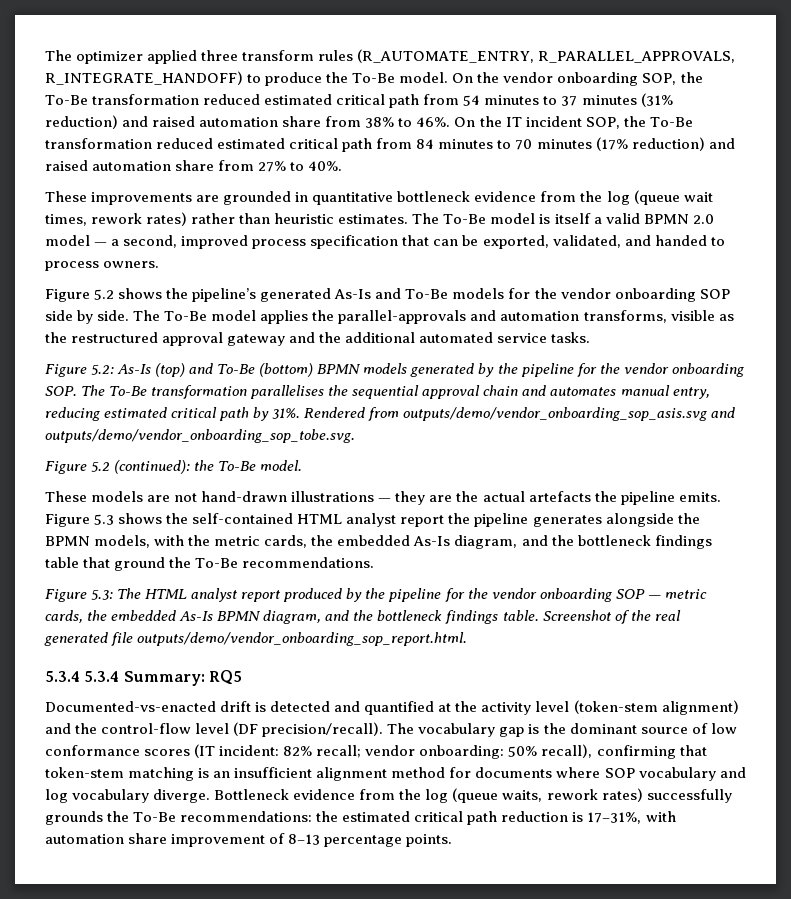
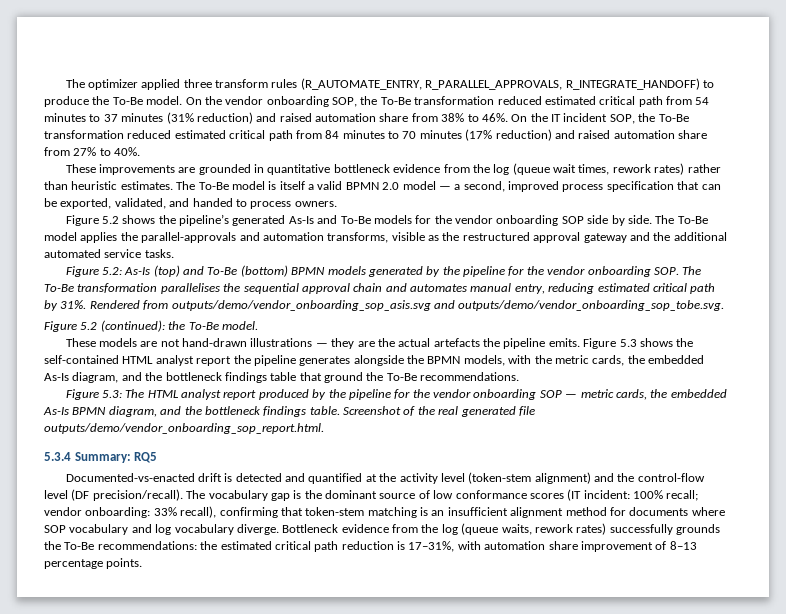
- 5.3.4 5.3.4 Summary: RQ5
+ 5.3.4 Summary: RQ5
- The vocabulary gap is the dominant source of low conformance scores (IT incident: 82% recall; vendor onboarding: 50% recall), confirming that token-stem matching is an insufficient alignment method for documents where SOP vocabulary and log vocabulary diverge.
+ The vocabulary gap is the dominant source of low conformance scores (IT incident: 100% recall; vendor onboarding: 33% recall), confirming that token-stem matching is an insufficient alignment method for documents where SOP vocabulary and log vocabulary diverge.

